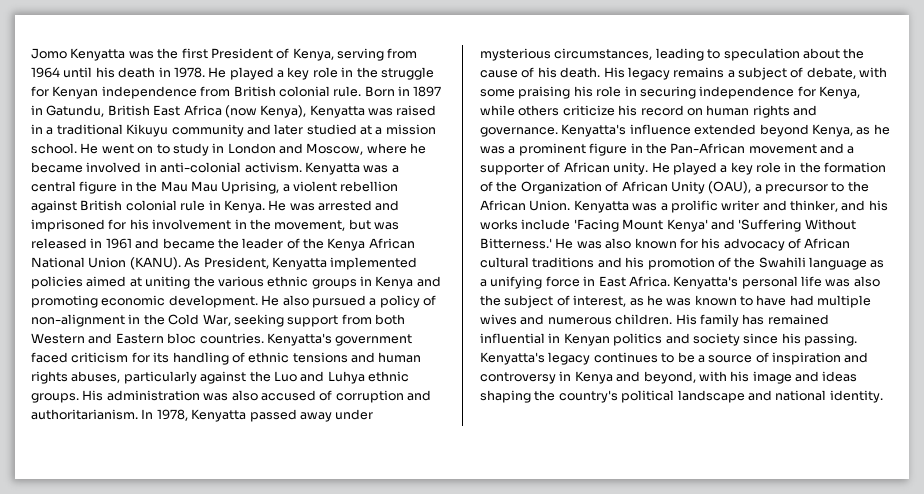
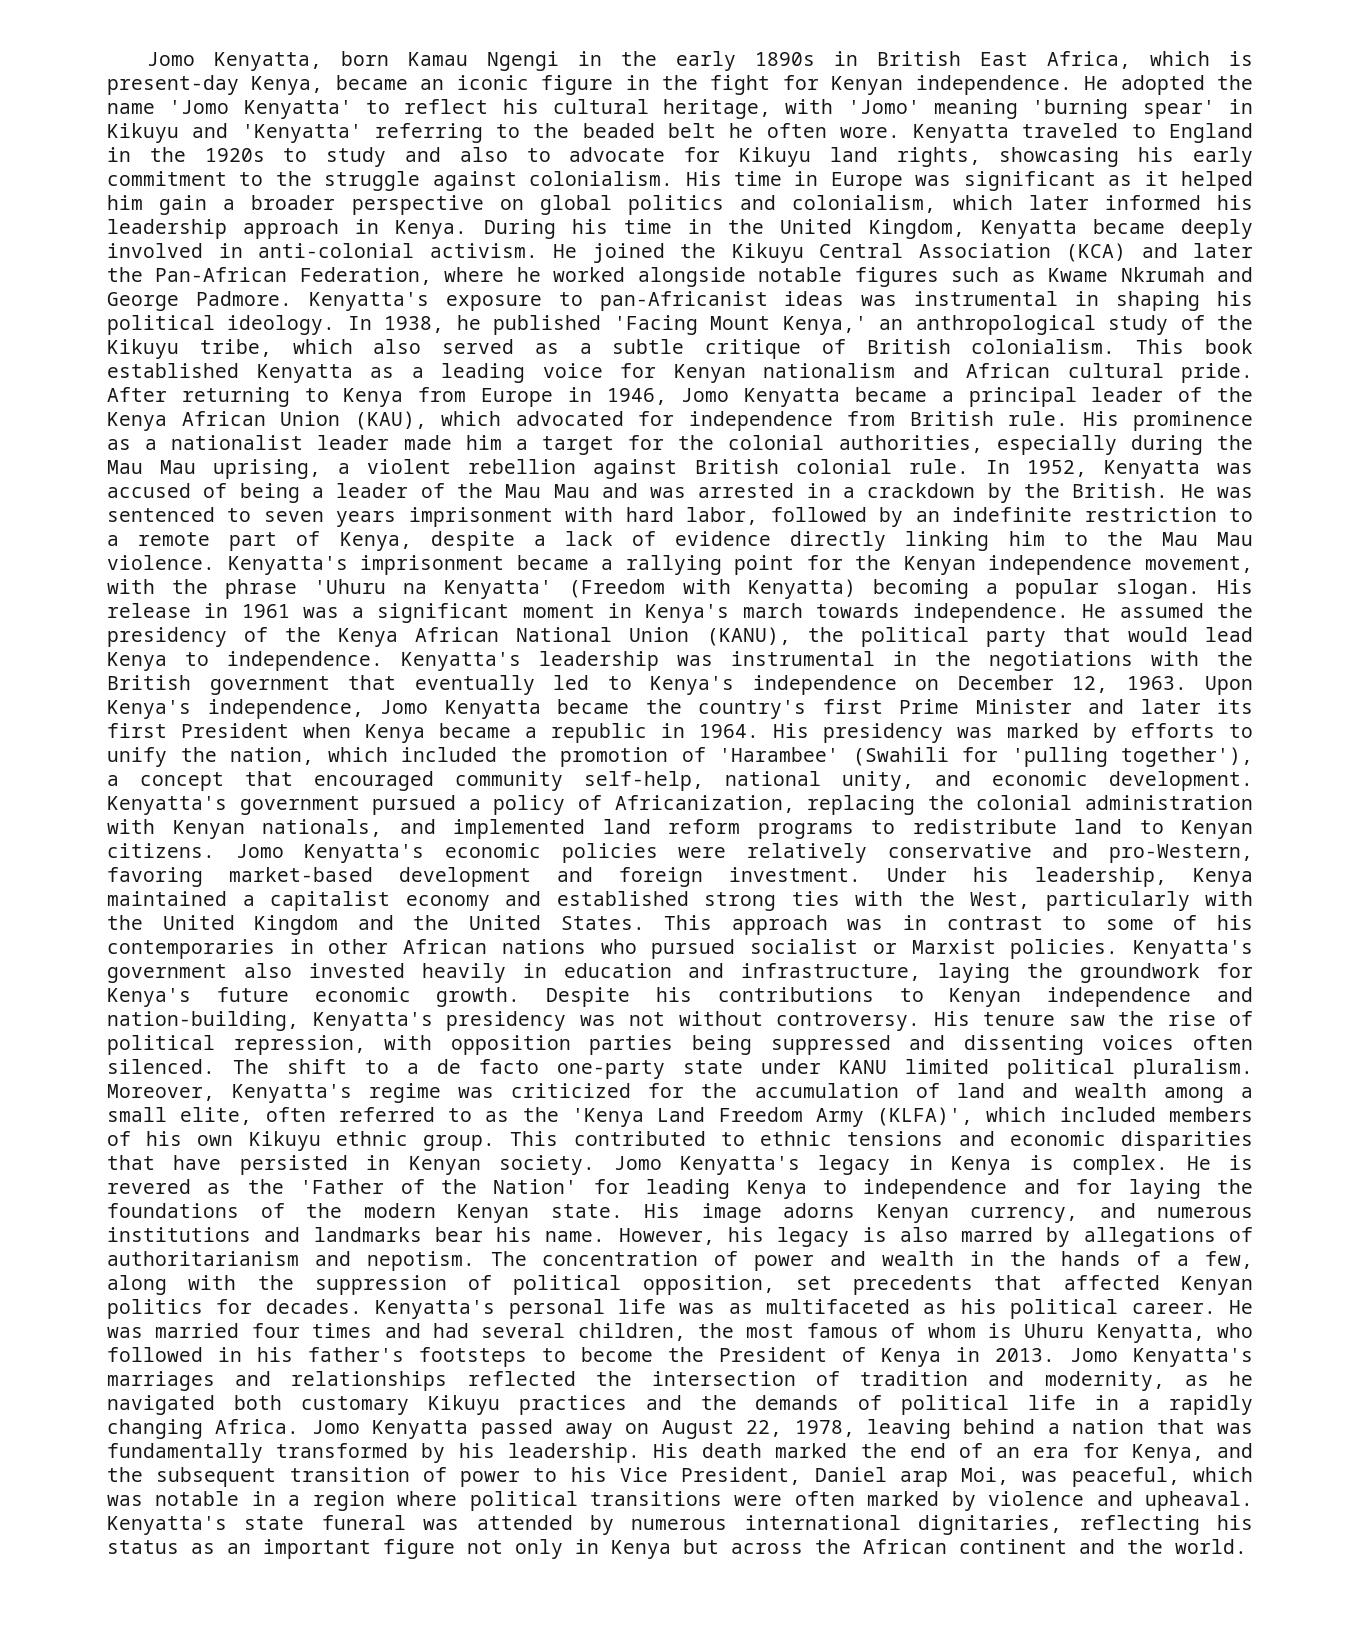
- Jomo Kenyatta was the first President of Kenya, serving from 1964 until his death in 1978. He played a key role in the struggle for Kenyan independence from British colonial rule. Born in 1897 in Gatundu, British East Africa (now Kenya), Kenyatta was raised in a traditional Kikuyu community and later studied at a mission school. He went on to study in London and Moscow, where he became involved in anti-colonial activism. Kenyatta was a central figure in the Mau Mau Uprising, a violent rebellion against British colonial rule in Kenya. He was arrested and imprisoned for his involvement in the movement, but was released in 1961 and became the leader of the Kenya African National Union (KANU). As President, Kenyatta implemented policies aimed at uniting the various ethnic groups in Kenya and promoting economic development. He also pursued a policy of non-alignment in the Cold War, seeking support from both Western and Eastern bloc countries. Kenyatta's government faced criticism for its handling of ethnic tensions and human rights abuses, particularly against the Luo and Luhya ethnic groups. His administration was also accused of corruption and authoritarianism. In 1978, Kenyatta passed away under mysterious circumstances, leading to speculation about the cause of his death. His legacy remains a subject of debate, with some praising his role in securing independence for Kenya, while others criticize his record on human rights and governance. Kenyatta's influence extended beyond Kenya, as he was a prominent figure in the Pan-African movement and a supporter of African unity. He played a key role in the formation of the Organization of African Unity (OAU), a precursor to the African Union. Kenyatta was a prolific writer and thinker, and his works include 'Facing Mount Kenya' and 'Suffering Without Bitterness.' He was also known for his advocacy of African cultural traditions and his promotion of the Swahili language as a unifying force in East Africa. Kenyatta's personal life was also the subject of interest, as he was known to have had multiple wives and numerous children. His family has remained influential in Kenyan politics and society since his passing. Kenyatta's legacy continues to be a source of inspiration and controversy in Kenya and beyond, with his image and ideas shaping the country's political landscape and national identity.
+ Jomo Kenyatta, born Kamau Ngengi in the early 1890s in British East Africa, which is present-day Kenya, became an iconic figure in the fight for Kenyan independence. He adopted the name 'Jomo Kenyatta' to reflect his cultural heritage, with 'Jomo' meaning 'burning spear' in Kikuyu and 'Kenyatta' referring to the beaded belt he often wore. Kenyatta traveled to England in the 1920s to study and also to advocate for Kikuyu land rights, showcasing his early commitment to the struggle against colonialism. His time in Europe was significant as it helped him gain a broader perspective on global politics and colonialism, which later informed his leadership approach in Kenya. During his time in the United Kingdom, Kenyatta became deeply involved in anti-colonial activism. He joined the Kikuyu Central Association (KCA) and later the Pan-African Federation, where he worked alongside notable figures such as Kwame Nkrumah and George Padmore. Kenyatta's exposure to pan-Africanist ideas was instrumental in shaping his political ideology. In 1938, he published 'Facing Mount Kenya,' an anthropological study of the Kikuyu tribe, which also served as a subtle critique of British colonialism. This book established Kenyatta as a leading voice for Kenyan nationalism and African cultural pride. After returning to Kenya from Europe in 1946, Jomo Kenyatta became a principal leader of the Kenya African Union (KAU), which advocated for independence from British rule. His prominence as a nationalist leader made him a target for the colonial authorities, especially during the Mau Mau uprising, a violent rebellion against British colonial rule. In 1952, Kenyatta was accused of being a leader of the Mau Mau and was arrested in a crackdown by the British. He was sentenced to seven years imprisonment with hard labor, followed by an indefinite restriction to a remote part of Kenya, despite a lack of evidence directly linking him to the Mau Mau violence. Kenyatta's imprisonment became a rallying point for the Kenyan independence movement, with the phrase 'Uhuru na Kenyatta' (Freedom with Kenyatta) becoming a popular slogan. His release in 1961 was a significant moment in Kenya's march towards independence. He assumed the presidency of the Kenya African National Union (KANU), the political party that would lead Kenya to independence. Kenyatta's leadership was instrumental in the negotiations with the British government that eventually led to Kenya's independence on December 12, 1963. Upon Kenya's independence, Jomo Kenyatta became the country's first Prime Minister and later its first President when Kenya became a republic in 1964. His presidency was marked by efforts to unify the nation, which included the promotion of 'Harambee' (Swahili for 'pulling together'), a concept that encouraged community self-help, national unity, and economic development. Kenyatta's government pursued a policy of Africanization, replacing the colonial administration with Kenyan nationals, and implemented land reform programs to redistribute land to Kenyan citizens. Jomo Kenyatta's economic policies were relatively conservative and pro-Western, favoring market-based development and foreign investment. Under his leadership, Kenya maintained a capitalist economy and established strong ties with the West, particularly with the United Kingdom and the United States. This approach was in contrast to some of his contemporaries in other African nations who pursued socialist or Marxist policies. Kenyatta's government also invested heavily in education and infrastructure, laying the groundwork for Kenya's future economic growth. Despite his contributions to Kenyan independence and nation-building, Kenyatta's presidency was not without controversy. His tenure saw the rise of political repression, with opposition parties being suppressed and dissenting voices often silenced. The shift to a de facto one-party state under KANU limited political pluralism. Moreover, Kenyatta's regime was criticized for the accumulation of land and wealth among a small elite, often referred to as the 'Kenya Land Freedom Army (KLFA)', which included members of his own Kikuyu ethnic group. This contributed to ethnic tensions and economic disparities that have persisted in Kenyan society. Jomo Kenyatta's legacy in Kenya is complex. He is revered as the 'Father of the Nation' for leading Kenya to independence and for laying the foundations of the modern Kenyan state. His image adorns Kenyan currency, and numerous institutions and landmarks bear his name. However, his legacy is also marred by allegations of authoritarianism and nepotism. The concentration of power and wealth in the hands of a few, along with the suppression of political opposition, set precedents that affected Kenyan politics for decades. Kenyatta's personal life was as multifaceted as his political career. He was married four times and had several children, the most famous of whom is Uhuru Kenyatta, who followed in his father's footsteps to become the President of Kenya in 2013. Jomo Kenyatta's marriages and relationships reflected the intersection of tradition and modernity, as he navigated both customary Kikuyu practices and the demands of political life in a rapidly changing Africa. Jomo Kenyatta passed away on August 22, 1978, leaving behind a nation that was fundamentally transformed by his leadership. His death marked the end of an era for Kenya, and the subsequent transition of power to his Vice President, Daniel arap Moi, was peaceful, which was notable in a region where political transitions were often marked by violence and upheaval. Kenyatta's state funeral was attended by numerous international dignitaries, reflecting his status as an important figure not only in Kenya but across the African continent and the world.

